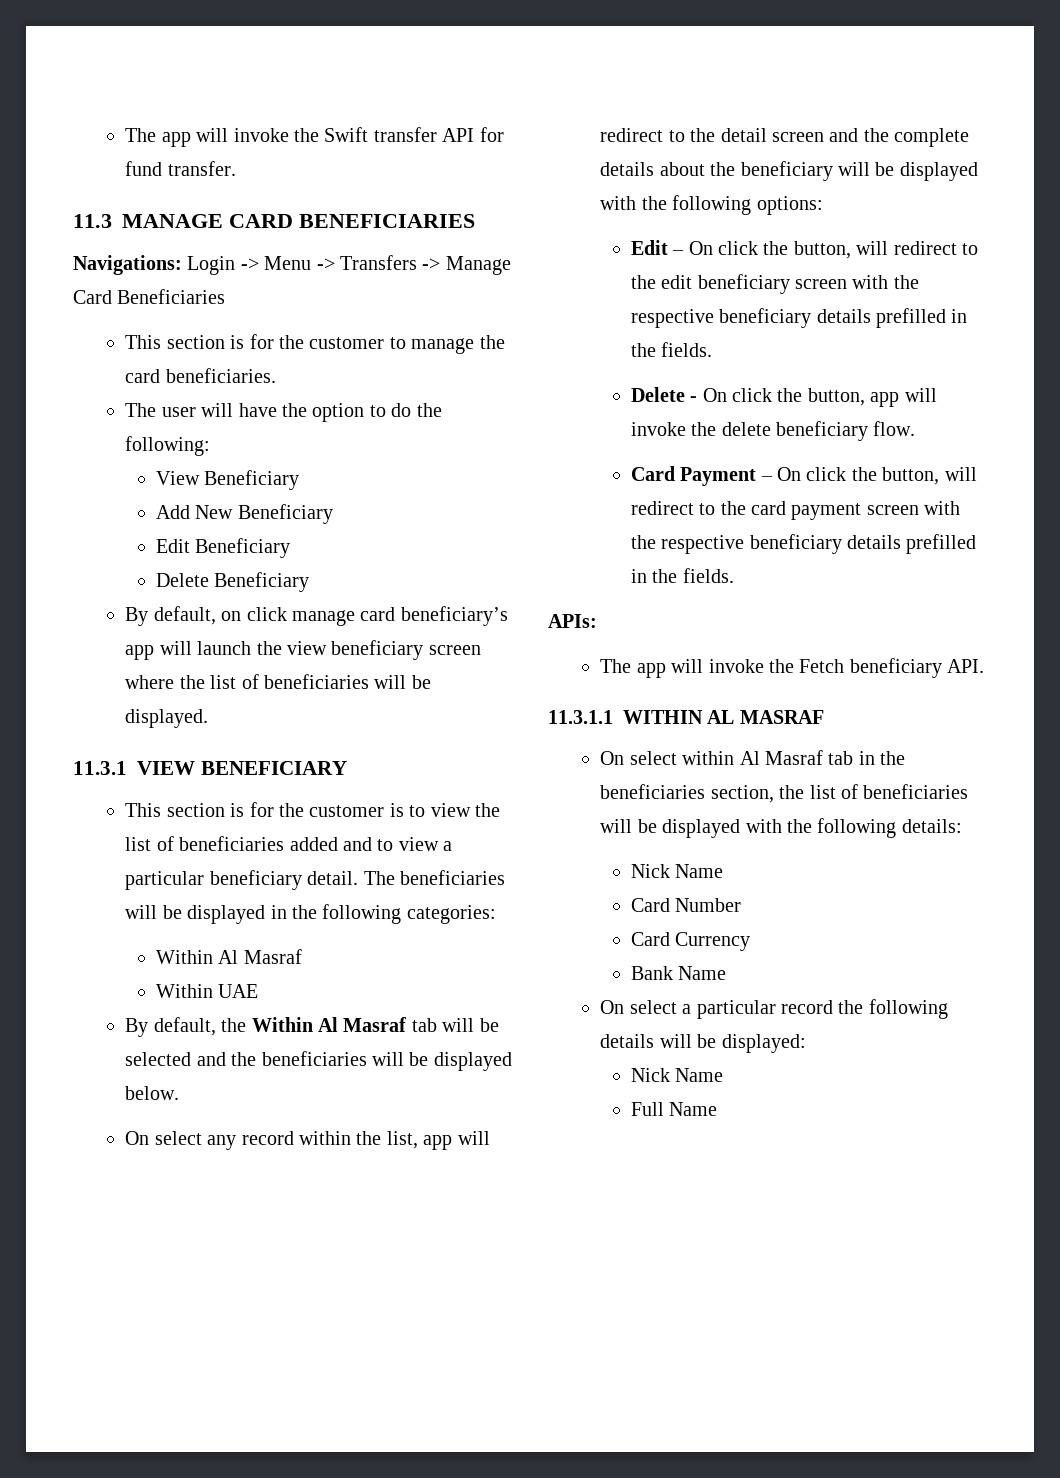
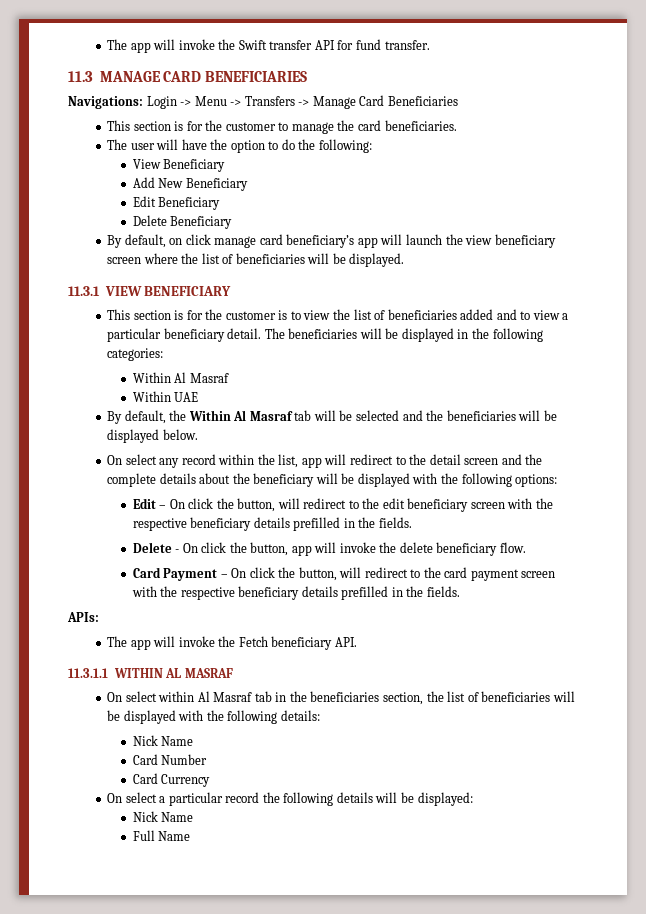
- Bank Name

